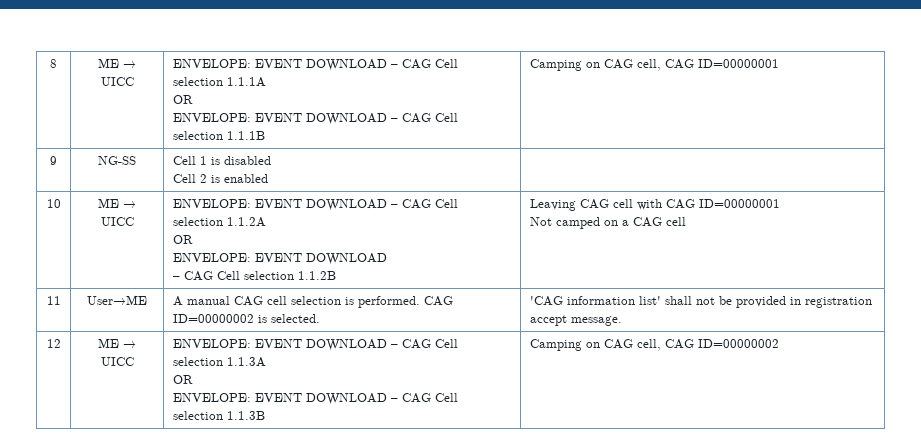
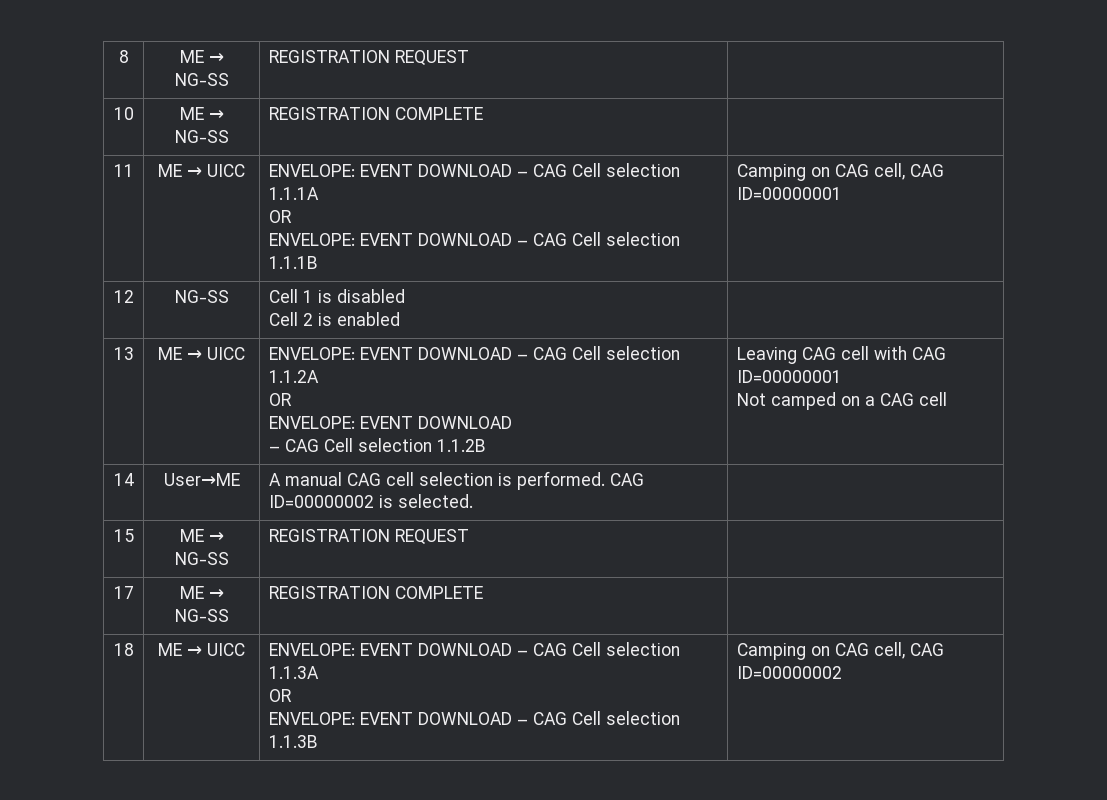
- 8 | ME → UICC | ENVELOPE: EVENT DOWNLOAD – CAG Cell selection 1.1.1A
+ 8 | ME → NG-SS | REGISTRATION REQUEST |
+ 10 | ME → NG-SS | REGISTRATION COMPLETE |
+ 11 | ME → UICC | ENVELOPE: EVENT DOWNLOAD – CAG Cell selection 1.1.1A
- 9 | NG-SS | Cell 1 is disabled
+ 12 | NG-SS | Cell 1 is disabled
- 10 | ME → UICC | ENVELOPE: EVENT DOWNLOAD – CAG Cell selection 1.1.2A
+ 13 | ME → UICC | ENVELOPE: EVENT DOWNLOAD – CAG Cell selection 1.1.2A
- 11 | User→ME | A manual CAG cell selection is performed. CAG ID=00000002 is selected. | 'CAG information list' shall not be provided in registration accept message.
- 12 | ME → UICC | ENVELOPE: EVENT DOWNLOAD – CAG Cell selection 1.1.3A
+ 14 | User→ME | A manual CAG cell selection is performed. CAG ID=00000002 is selected. |
+ 15 | ME → NG-SS | REGISTRATION REQUEST |
+ 17 | ME → NG-SS | REGISTRATION COMPLETE |
+ 18 | ME → UICC | ENVELOPE: EVENT DOWNLOAD – CAG Cell selection 1.1.3A

